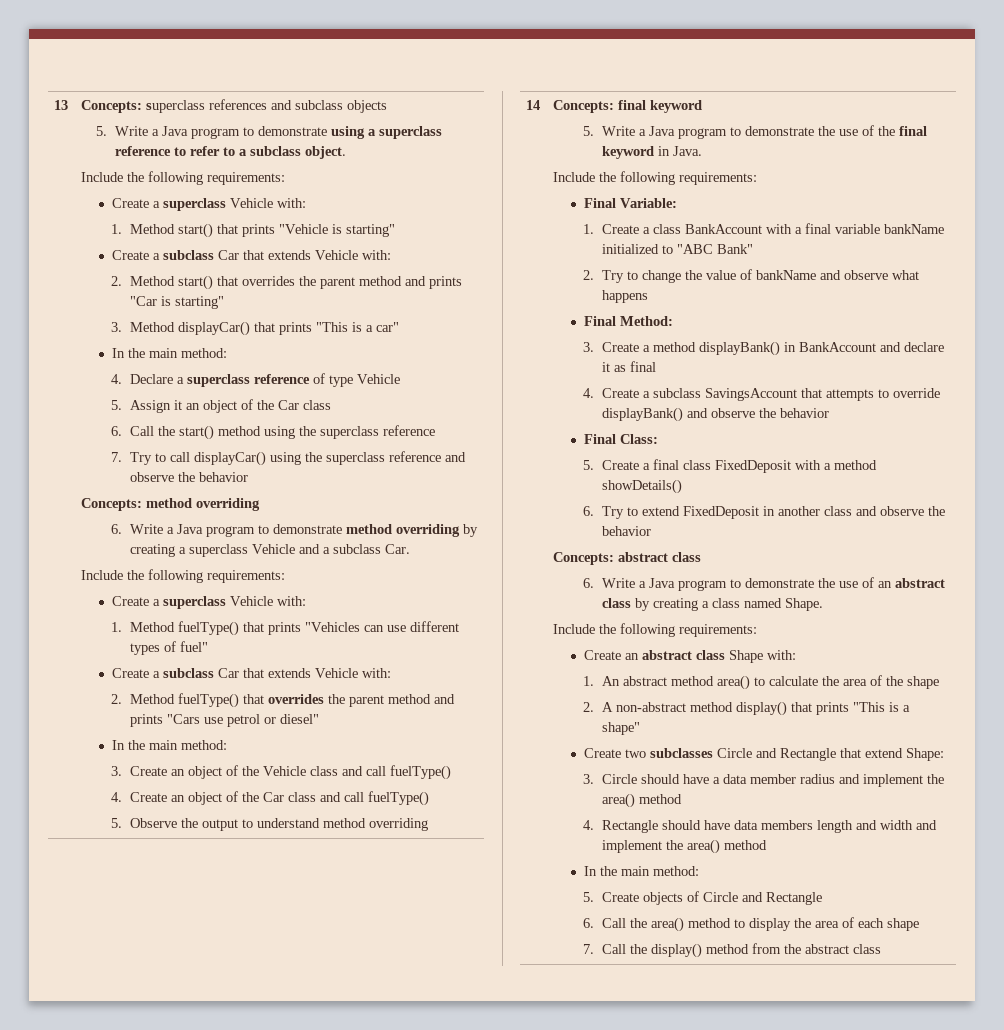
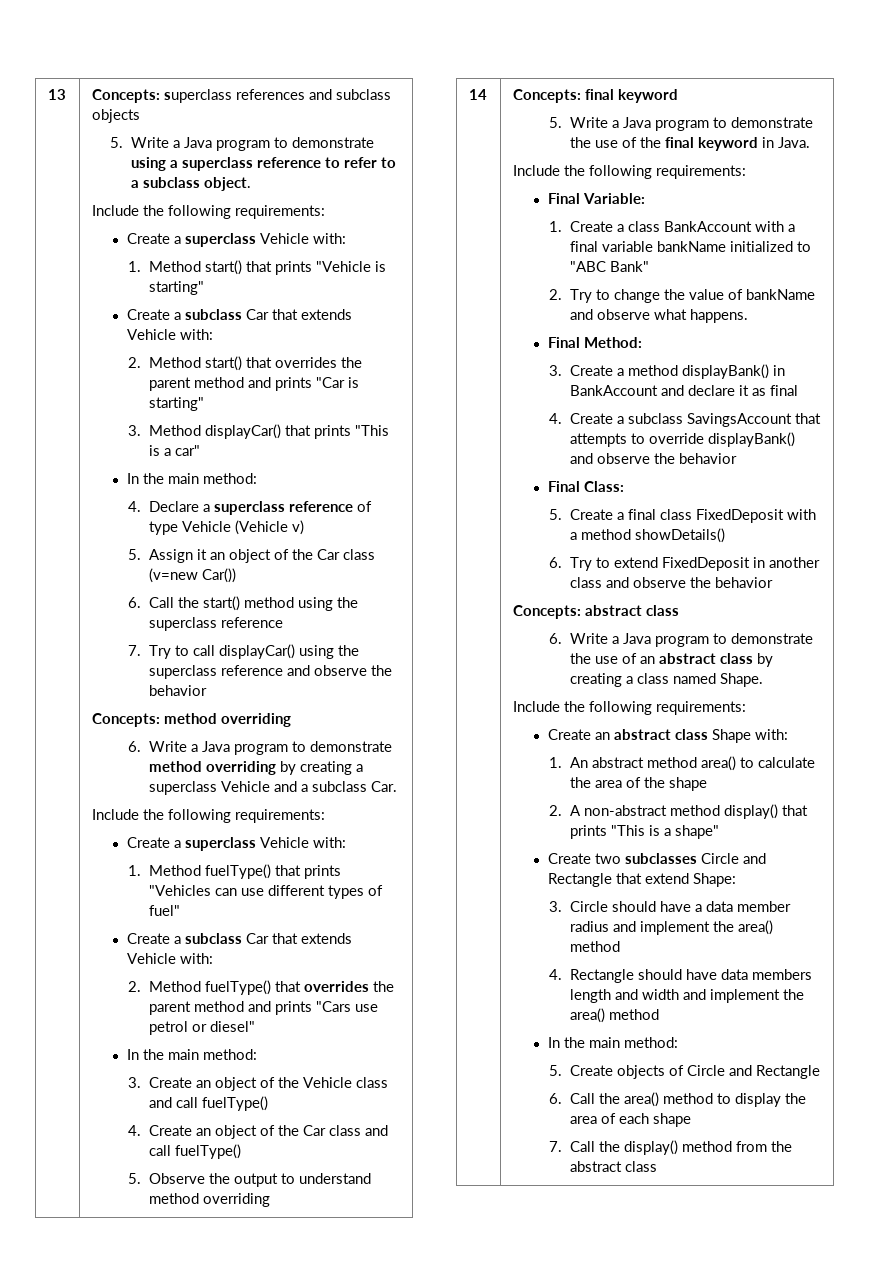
- 4. Declare a superclass reference of type Vehicle
+ 4. Declare a superclass reference of type Vehicle (Vehicle v)
- 5. Assign it an object of the Car class
+ 5. Assign it an object of the Car class (v=new Car())
- 2. Try to change the value of bankName and observe what happens
+ 2. Try to change the value of bankName and observe what happens.

